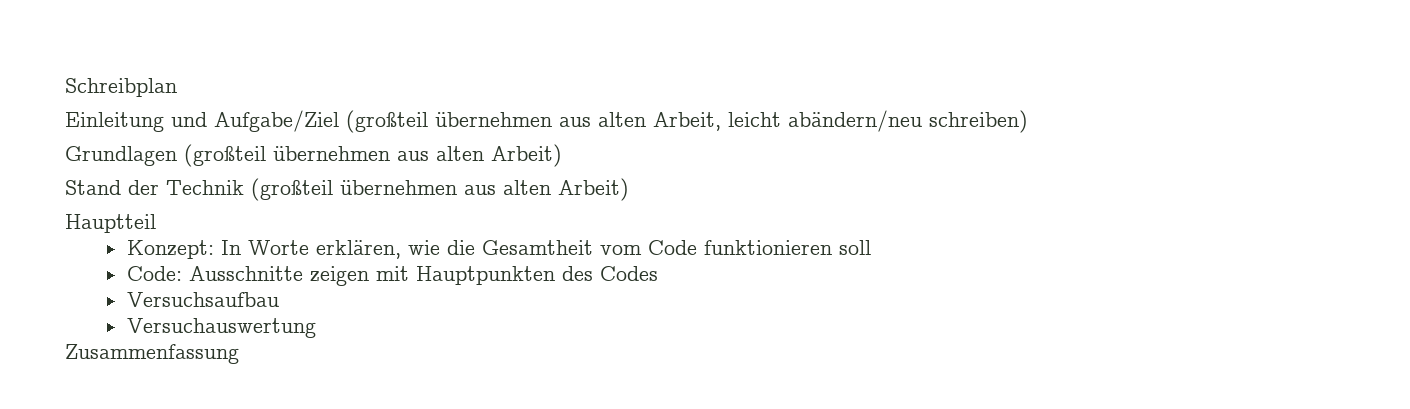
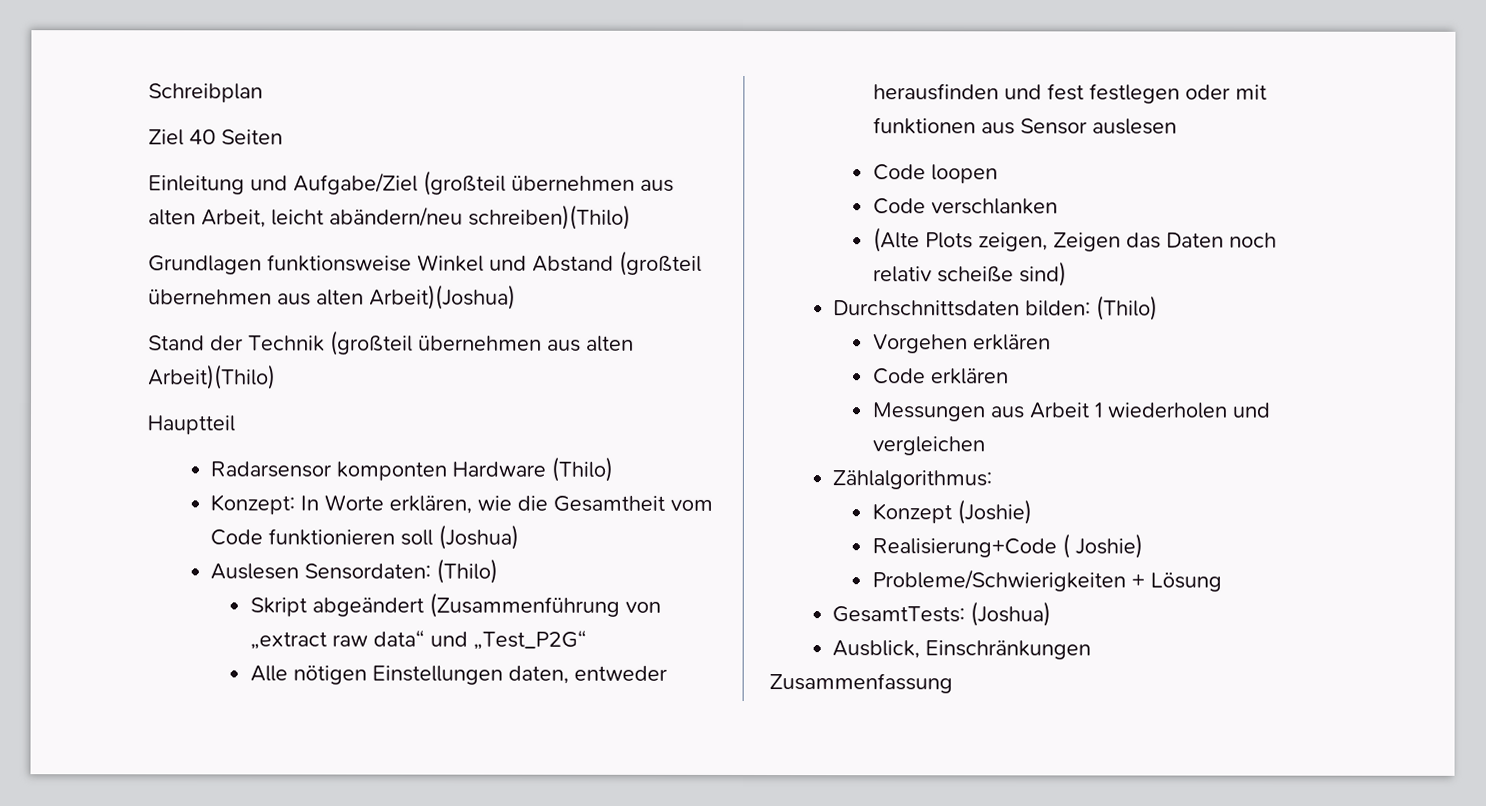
+ Ziel 40 Seiten
- Einleitung und Aufgabe/Ziel (großteil übernehmen aus alten Arbeit, leicht abändern/neu schreiben)
+ Einleitung und Aufgabe/Ziel (großteil übernehmen aus alten Arbeit, leicht abändern/neu schreiben)(Thilo)
- Grundlagen (großteil übernehmen aus alten Arbeit)
+ Grundlagen funktionsweise Winkel und Abstand (großteil übernehmen aus alten Arbeit)(Joshua)
- Stand der Technik (großteil übernehmen aus alten Arbeit)
+ Stand der Technik (großteil übernehmen aus alten Arbeit)(Thilo)
+ Radarsensor komponten Hardware (Thilo)
- Konzept: In Worte erklären, wie die Gesamtheit vom Code funktionieren soll
- Code: Ausschnitte zeigen mit Hauptpunkten des Codes
- Versuchsaufbau
- Versuchauswertung
+ Konzept: In Worte erklären, wie die Gesamtheit vom Code funktionieren soll (Joshua)
+ Auslesen Sensordaten: (Thilo)
+ Skript abgeändert (Zusammenführung von „extract raw data“ und „Test_P2G“
+ Alle nötigen Einstellungen daten, entweder herausfinden und fest festlegen oder mit funktionen aus Sensor auslesen
+ Code loopen
+ Code verschlanken
+ (Alte Plots zeigen, Zeigen das Daten noch relativ scheiße sind)
+ Durchschnittsdaten bilden: (Thilo)
+ Vorgehen erklären
+ Code erklären
+ Messungen aus Arbeit 1 wiederholen und vergleichen
+ Zählalgorithmus:
+ Konzept (Joshie)
+ Realisierung+Code ( Joshie)
+ Probleme/Schwierigkeiten + Lösung
+ GesamtTests: (Joshua)
+ Ausblick, Einschränkungen

